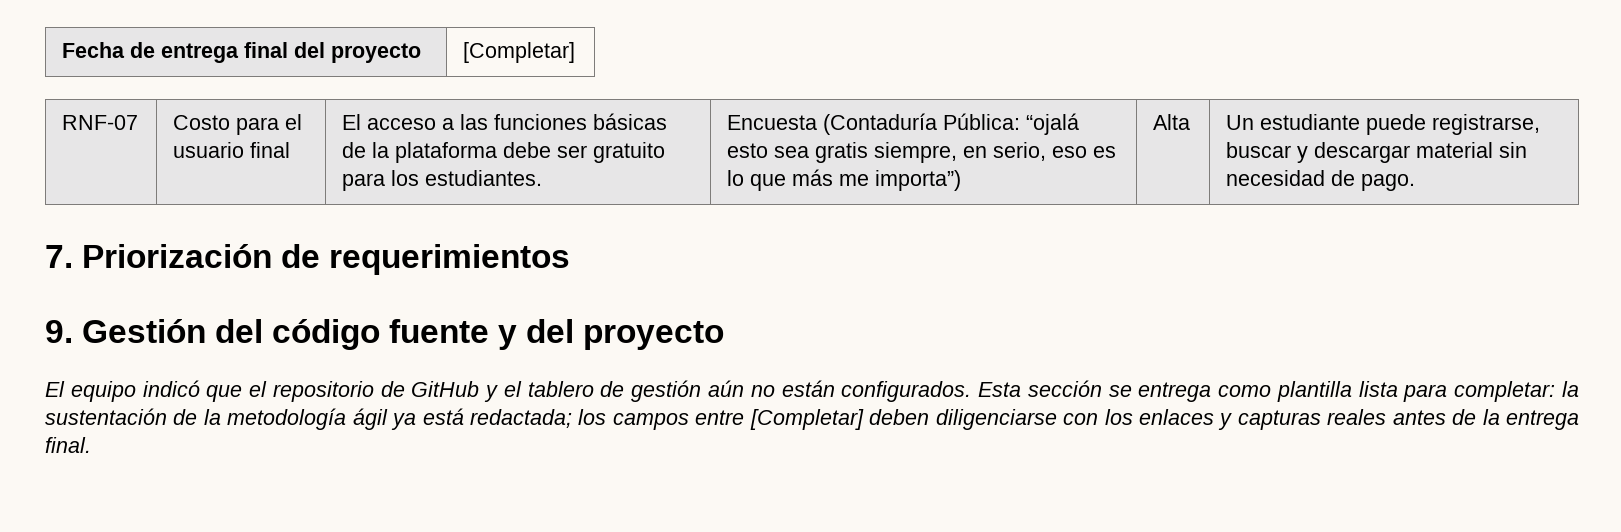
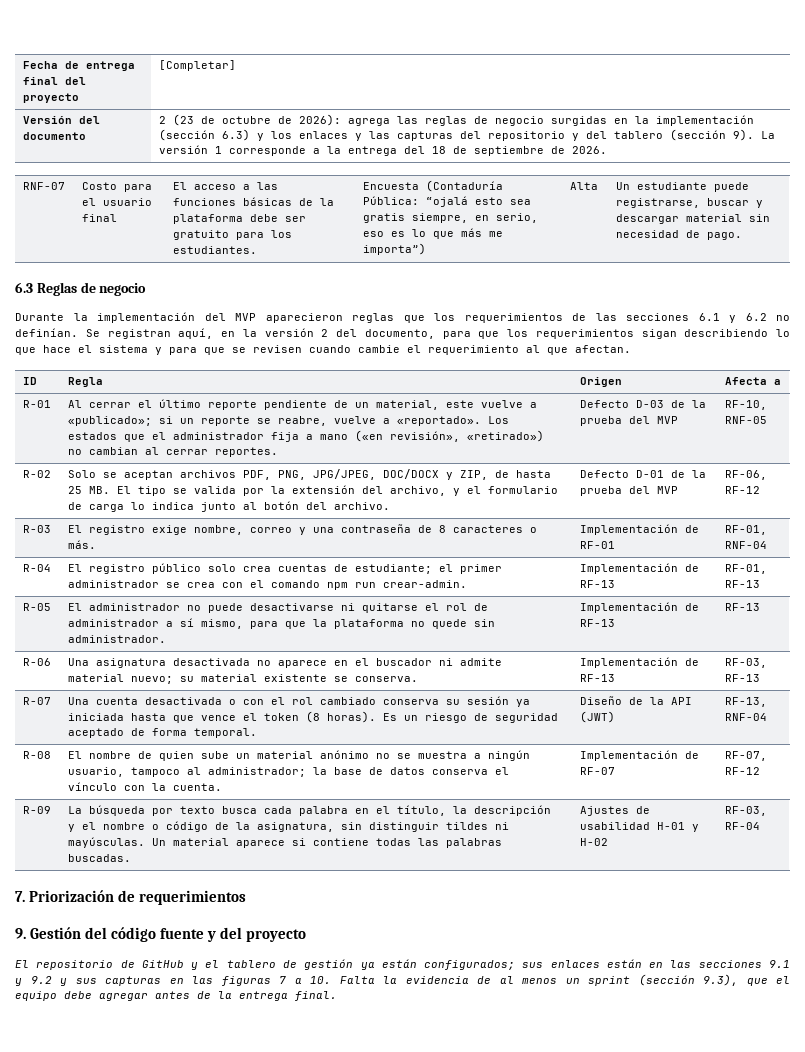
+ Versión del documento | 2 (23 de octubre de 2026): agrega las reglas de negocio surgidas en la implementación (sección 6.3) y los enlaces y las capturas del repositorio y del tablero (sección 9). La versión 1 corresponde a la entrega del 18 de septiembre de 2026.
+ 6.3 Reglas de negocio
+ Durante la implementación del MVP aparecieron reglas que los requerimientos de las secciones 6.1 y 6.2 no definían. Se registran aquí, en la versión 2 del documento, para que los requerimientos sigan describiendo lo que hace el sistema y para que se revisen cuando cambie el requerimiento al que afectan.
+ ID | Regla | Origen | Afecta a
+ R-01 | Al cerrar el último reporte pendiente de un material, este vuelve a «publicado»; si un reporte se reabre, vuelve a «reportado». Los estados que el administrador fija a mano («en revisión», «retirado») no cambian al cerrar reportes. | Defecto D-03 de la prueba del MVP | RF-10, RNF-05
+ R-02 | Solo se aceptan archivos PDF, PNG, JPG/JPEG, DOC/DOCX y ZIP, de hasta 25 MB. El tipo se valida por la extensión del archivo, y el formulario de carga lo indica junto al botón del archivo. | Defecto D-01 de la prueba del MVP | RF-06, RF-12
+ R-03 | El registro exige nombre, correo y una contraseña de 8 caracteres o más. | Implementación de RF-01 | RF-01, RNF-04
+ R-04 | El registro público solo crea cuentas de estudiante; el primer administrador se crea con el comando npm run crear-admin. | Implementación de RF-13 | RF-01, RF-13
+ R-05 | El administrador no puede desactivarse ni quitarse el rol de administrador a sí mismo, para que la plataforma no quede sin administrador. | Implementación de RF-13 | RF-13
+ R-06 | Una asignatura desactivada no aparece en el buscador ni admite material nuevo; su material existente se conserva. | Implementación de RF-13 | RF-03, RF-13
+ R-07 | Una cuenta desactivada o con el rol cambiado conserva su sesión ya iniciada hasta que vence el token (8 horas). Es un riesgo de seguridad aceptado de forma temporal. | Diseño de la API (JWT) | RF-13, RNF-04
+ R-08 | El nombre de quien sube un material anónimo no se muestra a ningún usuario, tampoco al administrador; la base de datos conserva el vínculo con la cuenta. | Implementación de RF-07 | RF-07, RF-12
+ R-09 | La búsqueda por texto busca cada palabra en el título, la descripción y el nombre o código de la asignatura, sin distinguir tildes ni mayúsculas. Un material aparece si contiene todas las palabras buscadas. | Ajustes de usabilidad H-01 y H-02 | RF-03, RF-04
- El equipo indicó que el repositorio de GitHub y el tablero de gestión aún no están configurados. Esta sección se entrega como plantilla lista para completar: la sustentación de la metodología ágil ya está redactada; los campos entre [Completar] deben diligenciarse con los enlaces y capturas reales antes de la entrega final.
+ El repositorio de GitHub y el tablero de gestión ya están configurados; sus enlaces están en las secciones 9.1 y 9.2 y sus capturas en las figuras 7 a 10. Falta la evidencia de al menos un sprint (sección 9.3), que el equipo debe agregar antes de la entrega final.

